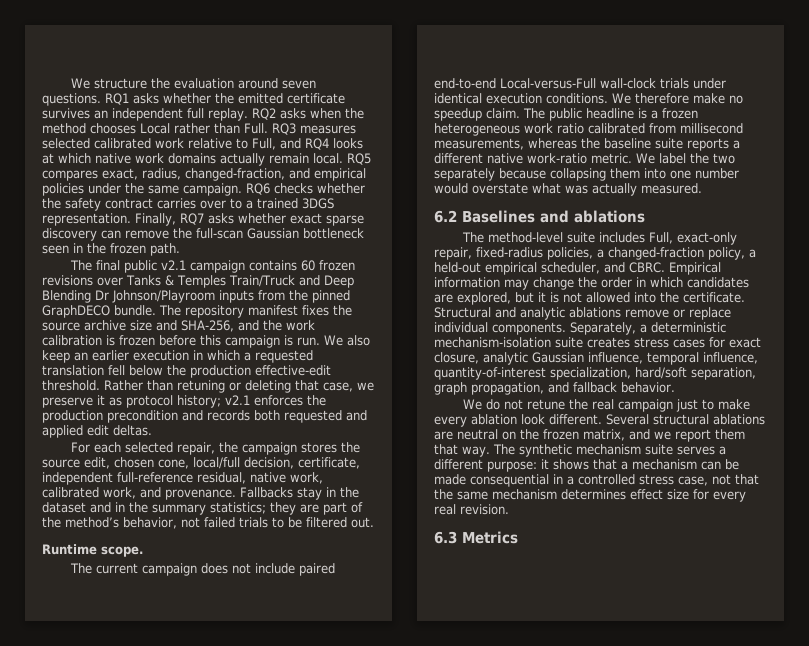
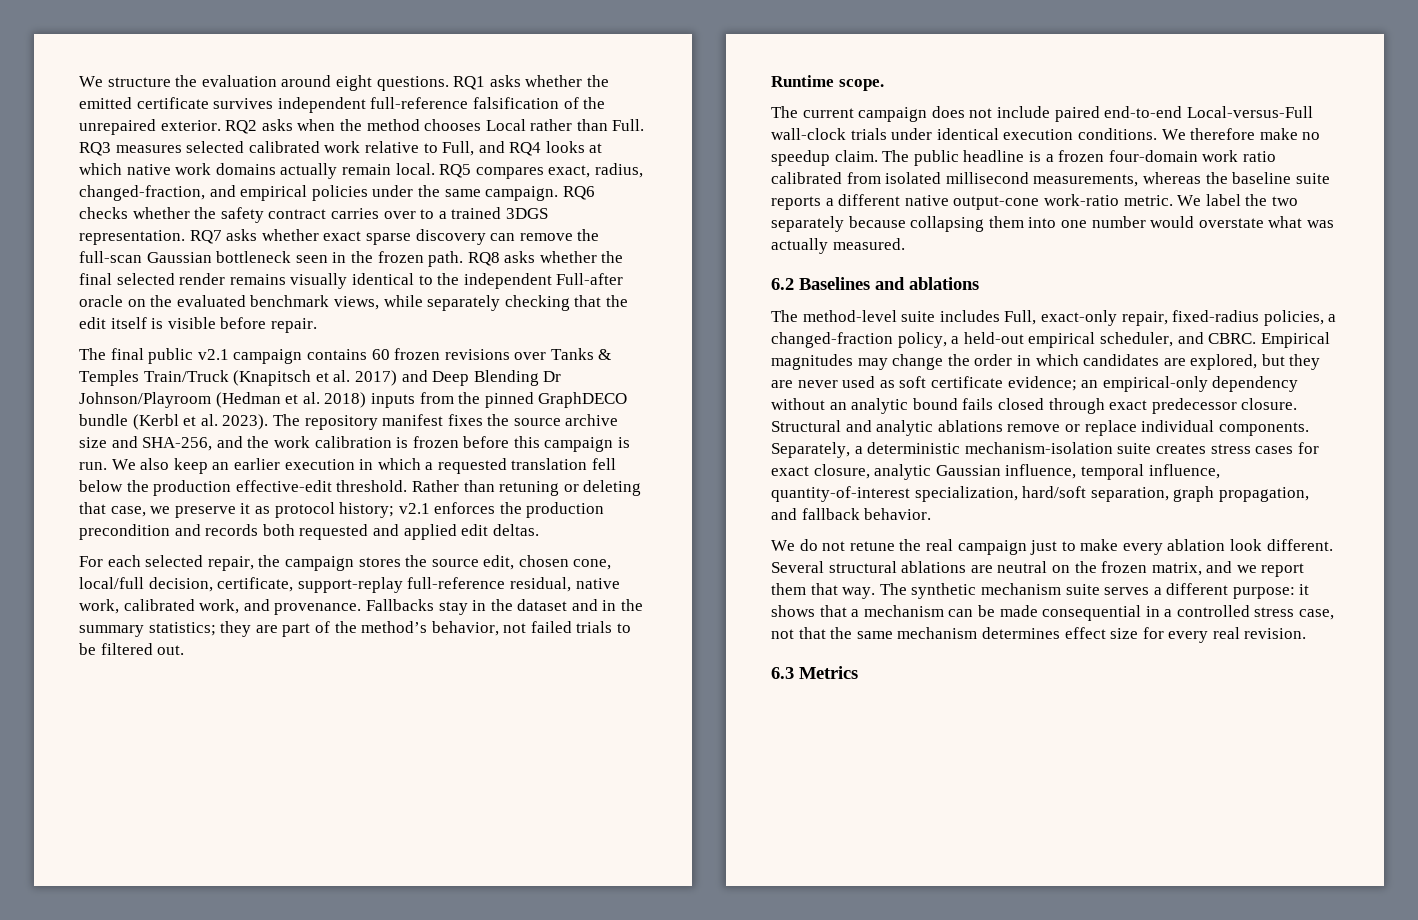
- We structure the evaluation around seven questions.
+ We structure the evaluation around eight questions.
- RQ1 asks whether the emitted certificate survives an independent full replay.
+ RQ1 asks whether the emitted certificate survives independent full-reference falsification of the unrepaired exterior.
- Finally, RQ7 asks whether exact sparse discovery can remove the full-scan Gaussian bottleneck seen in the frozen path.
+ RQ7 asks whether exact sparse discovery can remove the full-scan Gaussian bottleneck seen in the frozen path. RQ8 asks whether the final selected render remains visually identical to the independent Full-after oracle on the evaluated benchmark views, while separately checking that the edit itself is visible before repair.
- The final public v2.1 campaign contains 60 frozen revisions over Tanks & Temples Train/Truck and Deep Blending Dr Johnson/Playroom inputs from the pinned GraphDECO bundle.
+ The final public v2.1 campaign contains 60 frozen revisions over Tanks & Temples Train/Truck (Knapitsch et al. 2017) and Deep Blending Dr Johnson/Playroom (Hedman et al. 2018) inputs from the pinned GraphDECO bundle (Kerbl et al. 2023).
- For each selected repair, the campaign stores the source edit, chosen cone, local/full decision, certificate, independent full-reference residual, native work, calibrated work, and provenance.
+ For each selected repair, the campaign stores the source edit, chosen cone, local/full decision, certificate, support-replay full-reference residual, native work, calibrated work, and provenance.
- The public headline is a frozen heterogeneous work ratio calibrated from millisecond measurements, whereas the baseline suite reports a different native work-ratio metric.
+ The public headline is a frozen four-domain work ratio calibrated from isolated millisecond measurements, whereas the baseline suite reports a different native output-cone work-ratio metric.
- Empirical information may change the order in which candidates are explored, but it is not allowed into the certificate.
+ Empirical magnitudes may change the order in which candidates are explored, but they are never used as soft certificate evidence; an empirical-only dependency without an analytic bound fails closed through exact predecessor closure.

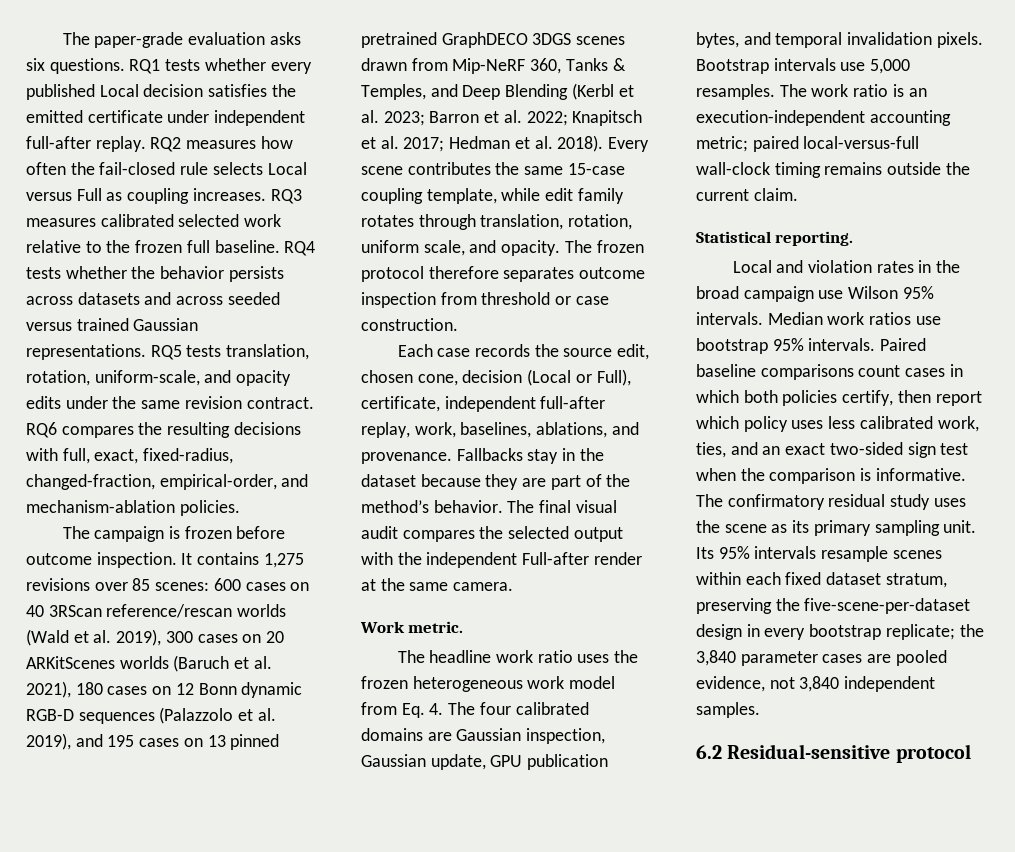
- We structure the evaluation around eight questions. RQ1 asks whether the emitted certificate survives independent full-reference falsification of the unrepaired exterior. RQ2 asks when the method chooses Local rather than Full. RQ3 measures selected calibrated work relative to Full, and RQ4 looks at which native work domains actually remain local. RQ5 compares exact, radius, changed-fraction, and empirical policies under the same campaign. RQ6 checks whether the safety contract carries over to a trained 3DGS representation. RQ7 asks whether exact sparse discovery can remove the full-scan Gaussian bottleneck seen in the frozen path. RQ8 asks whether the final selected render remains visually identical to the independent Full-after oracle on the evaluated benchmark views, while separately checking that the edit itself is visible before repair.
- The final public v2.1 campaign contains 60 frozen revisions over Tanks & Temples Train/Truck (Knapitsch et al. 2017) and Deep Blending Dr Johnson/Playroom (Hedman et al. 2018) inputs from the pinned GraphDECO bundle (Kerbl et al. 2023). The repository manifest fixes the source archive size and SHA-256, and the work calibration is frozen before this campaign is run. We also keep an earlier execution in which a requested translation fell below the production effective-edit threshold. Rather than retuning or deleting that case, we preserve it as protocol history; v2.1 enforces the production precondition and records both requested and applied edit deltas.
- For each selected repair, the campaign stores the source edit, chosen cone, local/full decision, certificate, support-replay full-reference residual, native work, calibrated work, and provenance.
+ The paper-grade evaluation asks six questions. RQ1 tests whether every published Local decision satisfies the emitted certificate under independent full-after replay. RQ2 measures how often the fail-closed rule selects Local versus Full as coupling increases. RQ3 measures calibrated selected work relative to the frozen full baseline. RQ4 tests whether the behavior persists across datasets and across seeded versus trained Gaussian representations. RQ5 tests translation, rotation, uniform-scale, and opacity edits under the same revision contract. RQ6 compares the resulting decisions with full, exact, fixed-radius, changed-fraction, empirical-order, and mechanism-ablation policies.
+ The campaign is frozen before outcome inspection. It contains 1,275 revisions over 85 scenes: 600 cases on 40 3RScan reference/rescan worlds (Wald et al. 2019), 300 cases on 20 ARKitScenes worlds (Baruch et al. 2021), 180 cases on 12 Bonn dynamic RGB-D sequences (Palazzolo et al. 2019), and 195 cases on 13 pinned pretrained GraphDECO 3DGS scenes drawn from Mip-NeRF 360, Tanks & Temples, and Deep Blending (Kerbl et al. 2023; Barron et al. 2022; Knapitsch et al. 2017; Hedman et al. 2018). Every scene contributes the same 15-case coupling template, while edit family rotates through translation, rotation, uniform scale, and opacity. The frozen protocol therefore separates outcome inspection from threshold or case construction.
+ Each case records the source edit, chosen cone, decision (Local or Full), certificate, independent full-after replay, work, baselines, ablations, and provenance.
- Fallbacks stay in the dataset and in the summary statistics; they are part of the method’s behavior, not failed trials to be filtered out.
- Runtime scope.
- The current campaign does not include paired end-to-end Local-versus-Full wall-clock trials under identical execution conditions. We therefore make no speedup claim. The public headline is a frozen four-domain work ratio calibrated from isolated millisecond measurements, whereas the baseline suite reports a different native output-cone work-ratio metric. We label the two separately because collapsing them into one number would overstate what was actually measured.
- 6.2 Baselines and ablations
- The method-level suite includes Full, exact-only repair, fixed-radius policies, a changed-fraction policy, a held-out empirical scheduler, and CBRC. Empirical magnitudes may change the order in which candidates are explored, but they are never used as soft certificate evidence; an empirical-only dependency without an analytic bound fails closed through exact predecessor closure. Structural and analytic ablations remove or replace individual components. Separately, a deterministic mechanism-isolation suite creates stress cases for exact closure, analytic Gaussian influence, temporal influence, quantity-of-interest specialization, hard/soft separation, graph propagation, and fallback behavior.
- We do not retune the real campaign just to make every ablation look different. Several structural ablations are neutral on the frozen matrix, and we report them that way. The synthetic mechanism suite serves a different purpose: it shows that a mechanism can be made consequential in a controlled stress case, not that the same mechanism determines effect size for every real revision.
- 6.3 Metrics
+ Fallbacks stay in the dataset because they are part of the method’s behavior. The final visual audit compares the selected output with the independent Full-after render at the same camera.
+ Work metric.
+ The headline work ratio uses the frozen heterogeneous work model from Eq. 4. The four calibrated domains are Gaussian inspection, Gaussian update, GPU publication bytes, and temporal invalidation pixels. Bootstrap intervals use 5,000 resamples. The work ratio is an execution-independent accounting metric; paired local-versus-full wall-clock timing remains outside the current claim.
+ Statistical reporting.
+ Local and violation rates in the broad campaign use Wilson 95% intervals. Median work ratios use bootstrap 95% intervals. Paired baseline comparisons count cases in which both policies certify, then report which policy uses less calibrated work, ties, and an exact two-sided sign test when the comparison is informative. The confirmatory residual study uses the scene as its primary sampling unit. Its 95% intervals resample scenes within each fixed dataset stratum, preserving the five-scene-per-dataset design in every bootstrap replicate; the 3,840 parameter cases are pooled evidence, not 3,840 independent samples.
+ 6.2 Residual-sensitive protocol

